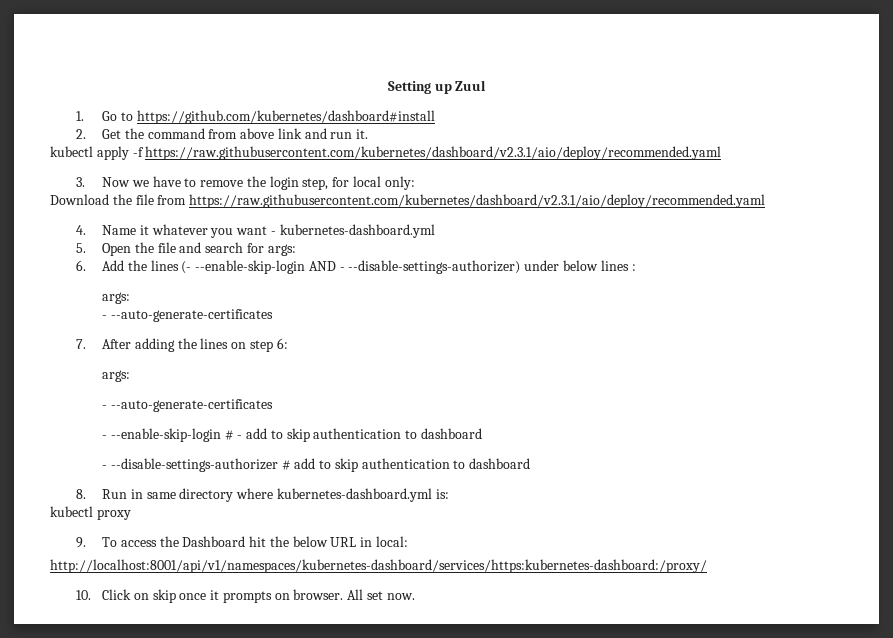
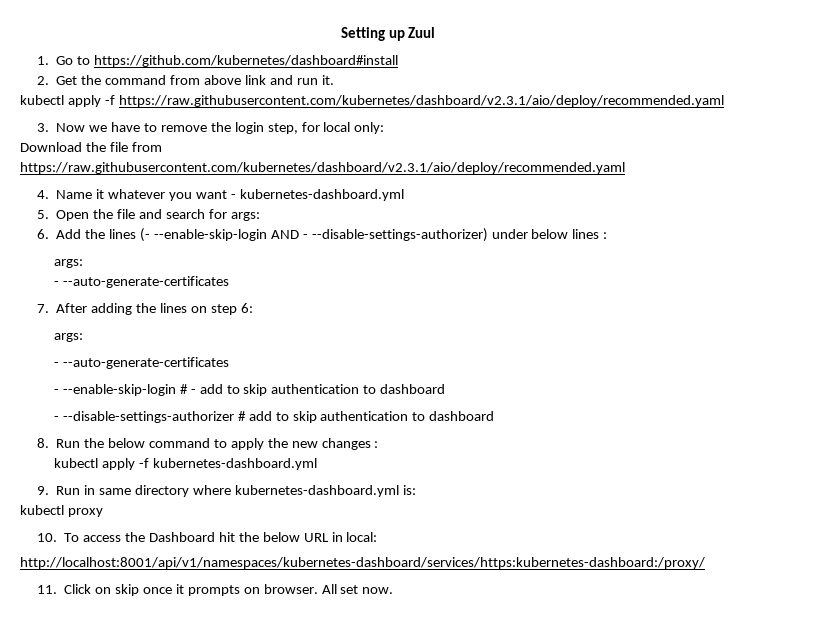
- 8. Run in same directory where kubernetes-dashboard.yml is:
+ 8. Run the below command to apply the new changes :
+ kubectl apply -f kubernetes-dashboard.yml
+ 9. Run in same directory where kubernetes-dashboard.yml is:
- 9. To access the Dashboard hit the below URL in local:
+ 10. To access the Dashboard hit the below URL in local:
- 10. Click on skip once it prompts on browser.
+ 11. Click on skip once it prompts on browser.

